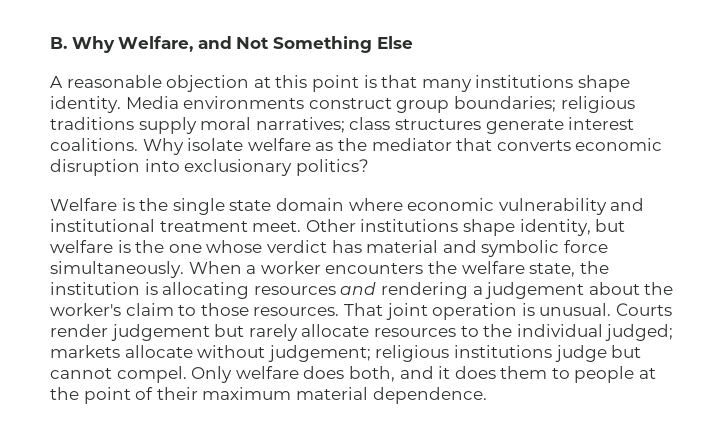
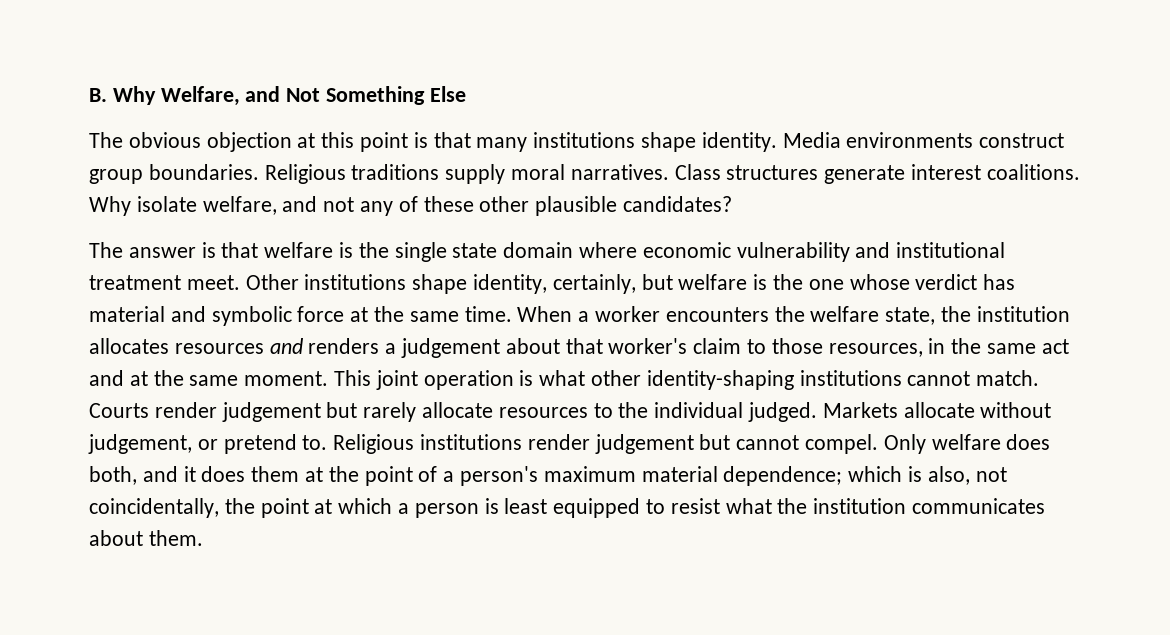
- A reasonable objection at this point is that many institutions shape identity.
+ The obvious objection at this point is that many institutions shape identity.
- Media environments construct group boundaries; religious traditions supply moral narratives; class structures generate interest coalitions.
+ Media environments construct group boundaries. Religious traditions supply moral narratives. Class structures generate interest coalitions.
- Why isolate welfare as the mediator that converts economic disruption into exclusionary politics?
- Welfare is the single state domain where economic vulnerability and institutional treatment meet.
+ Why isolate welfare, and not any of these other plausible candidates?
+ The answer is that welfare is the single state domain where economic vulnerability and institutional treatment meet.
- Other institutions shape identity, but welfare is the one whose verdict has material and symbolic force simultaneously.
+ Other institutions shape identity, certainly, but welfare is the one whose verdict has material and symbolic force at the same time.
- When a worker encounters the welfare state, the institution is allocating resources and rendering a judgement about the worker's claim to those resources. That joint operation is unusual.
+ When a worker encounters the welfare state, the institution allocates resources and renders a judgement about that worker's claim to those resources, in the same act and at the same moment. This joint operation is what other identity-shaping institutions cannot match.
- Courts render judgement but rarely allocate resources to the individual judged; markets allocate without judgement; religious institutions judge but cannot compel.
+ Courts render judgement but rarely allocate resources to the individual judged. Markets allocate without judgement, or pretend to. Religious institutions render judgement but cannot compel.
- Only welfare does both, and it does them to people at the point of their maximum material dependence.
+ Only welfare does both, and it does them at the point of a person's maximum material dependence; which is also, not coincidentally, the point at which a person is least equipped to resist what the institution communicates about them.

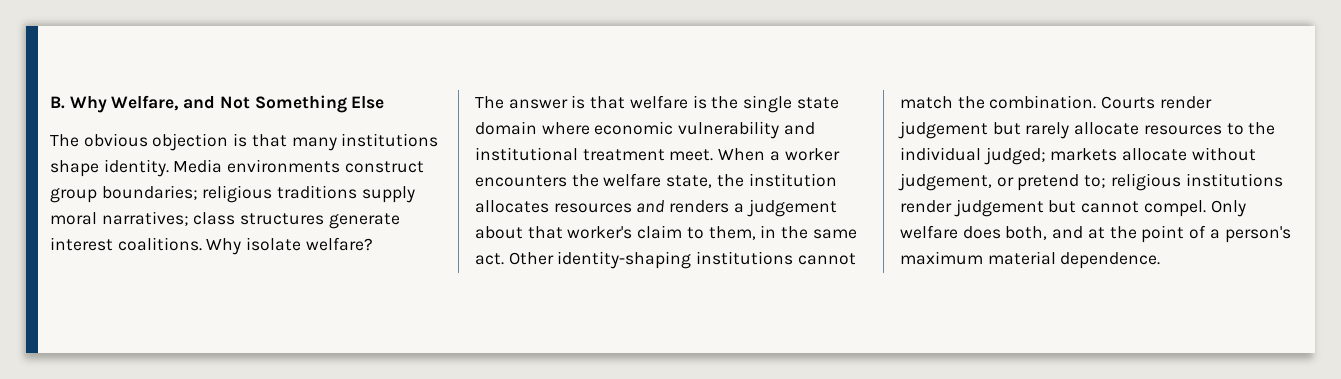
- The obvious objection at this point is that many institutions shape identity.
+ The obvious objection is that many institutions shape identity.
- Media environments construct group boundaries. Religious traditions supply moral narratives. Class structures generate interest coalitions.
+ Media environments construct group boundaries; religious traditions supply moral narratives; class structures generate interest coalitions.
- Why isolate welfare, and not any of these other plausible candidates?
+ Why isolate welfare?
- Other institutions shape identity, certainly, but welfare is the one whose verdict has material and symbolic force at the same time.
- When a worker encounters the welfare state, the institution allocates resources and renders a judgement about that worker's claim to those resources, in the same act and at the same moment. This joint operation is what other identity-shaping institutions cannot match.
+ When a worker encounters the welfare state, the institution allocates resources and renders a judgement about that worker's claim to them, in the same act. Other identity-shaping institutions cannot match the combination.
- Courts render judgement but rarely allocate resources to the individual judged. Markets allocate without judgement, or pretend to. Religious institutions render judgement but cannot compel.
+ Courts render judgement but rarely allocate resources to the individual judged; markets allocate without judgement, or pretend to; religious institutions render judgement but cannot compel.
- Only welfare does both, and it does them at the point of a person's maximum material dependence; which is also, not coincidentally, the point at which a person is least equipped to resist what the institution communicates about them.
+ Only welfare does both, and at the point of a person's maximum material dependence.

